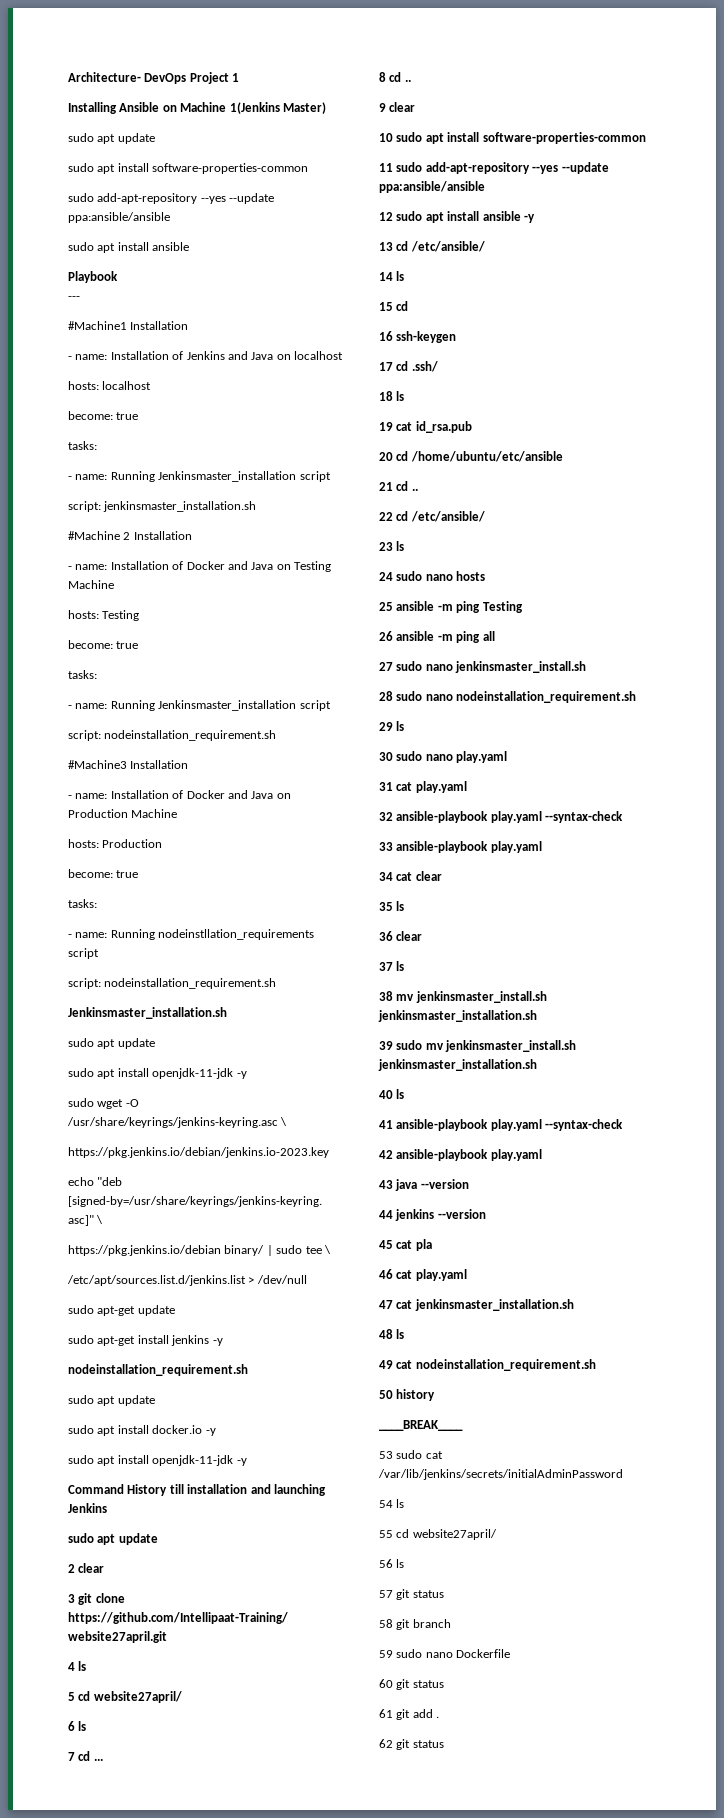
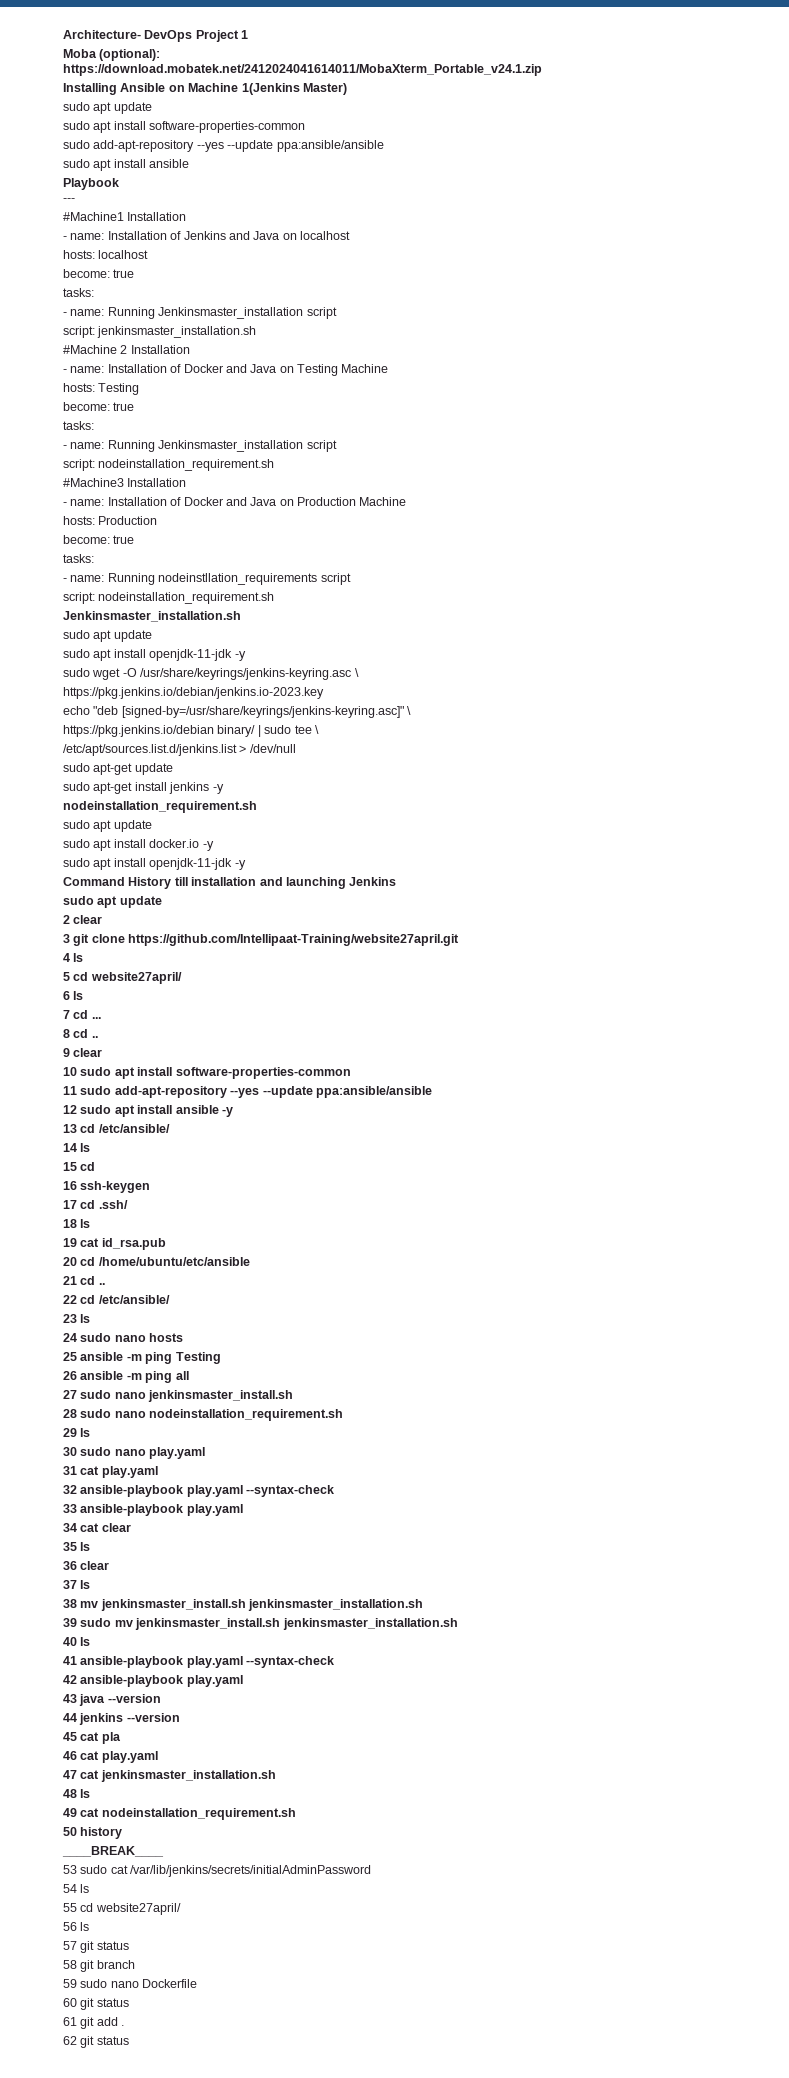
+ Moba (optional):
+ https://download.mobatek.net/2412024041614011/MobaXterm_Portable_v24.1.zip

